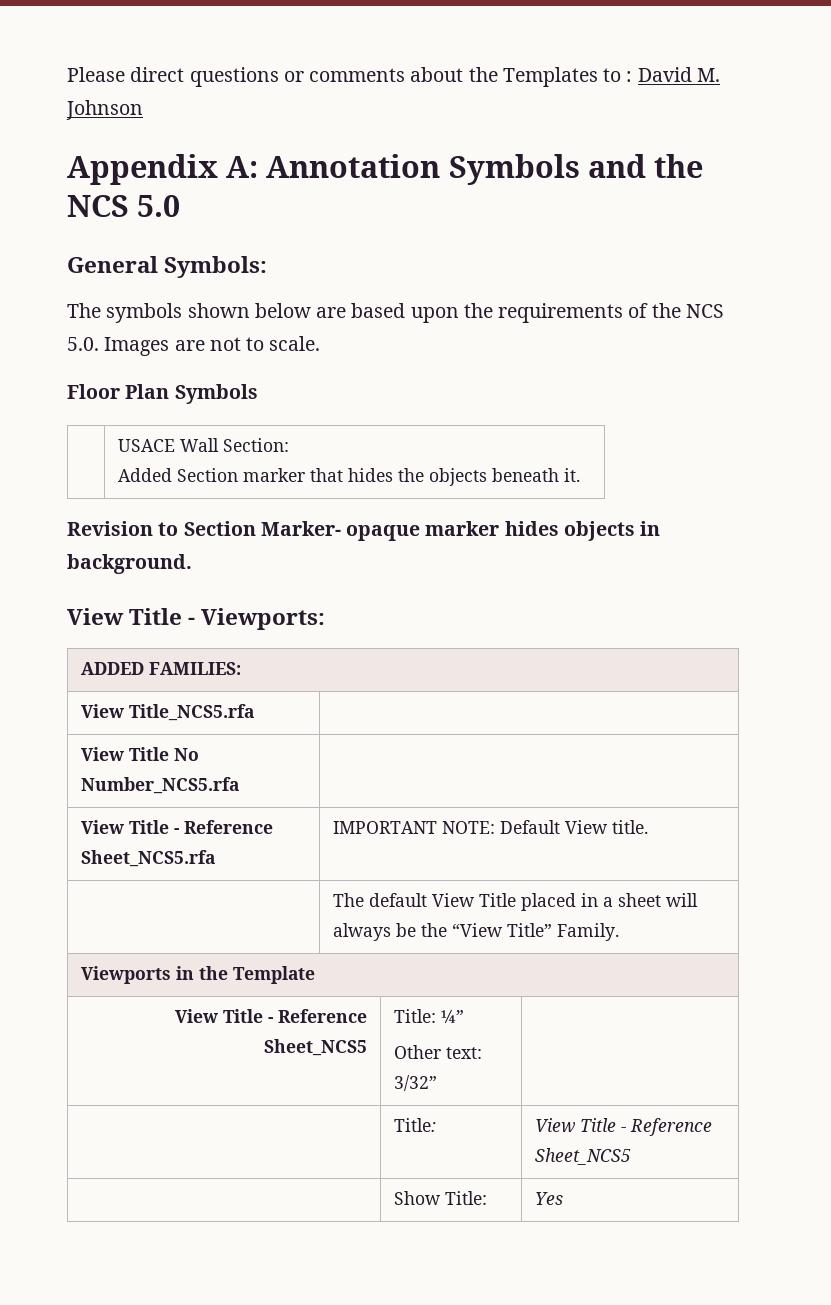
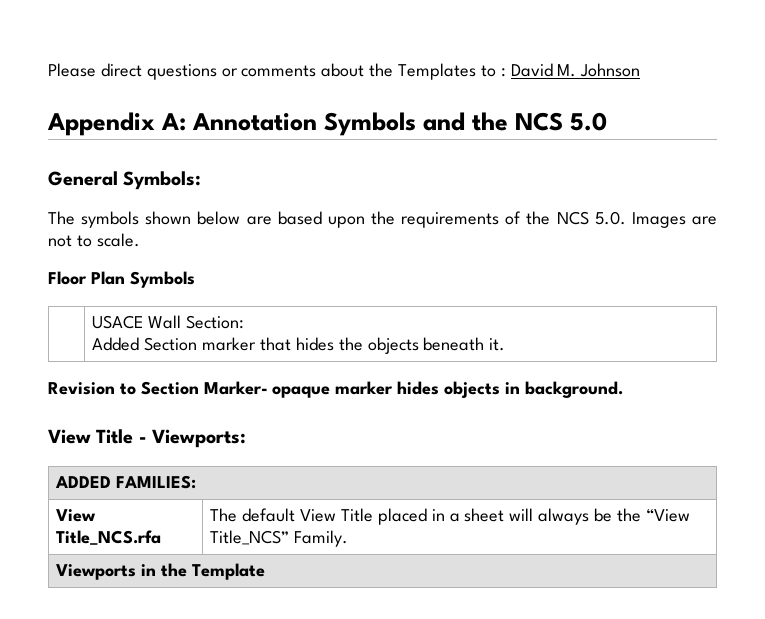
- View Title_NCS5.rfa |
- View Title No Number_NCS5.rfa |
- View Title - Reference Sheet_NCS5.rfa | IMPORTANT NOTE: Default View title.
- | The default View Title placed in a sheet will always be the “View Title” Family.
+ View Title_NCS.rfa | The default View Title placed in a sheet will always be the “View Title_NCS” Family.
- View Title - Reference Sheet_NCS5 | Title: ¼”
- Other text: 3/32” |
- | Title: | View Title - Reference Sheet_NCS5
- | Show Title: | Yes

